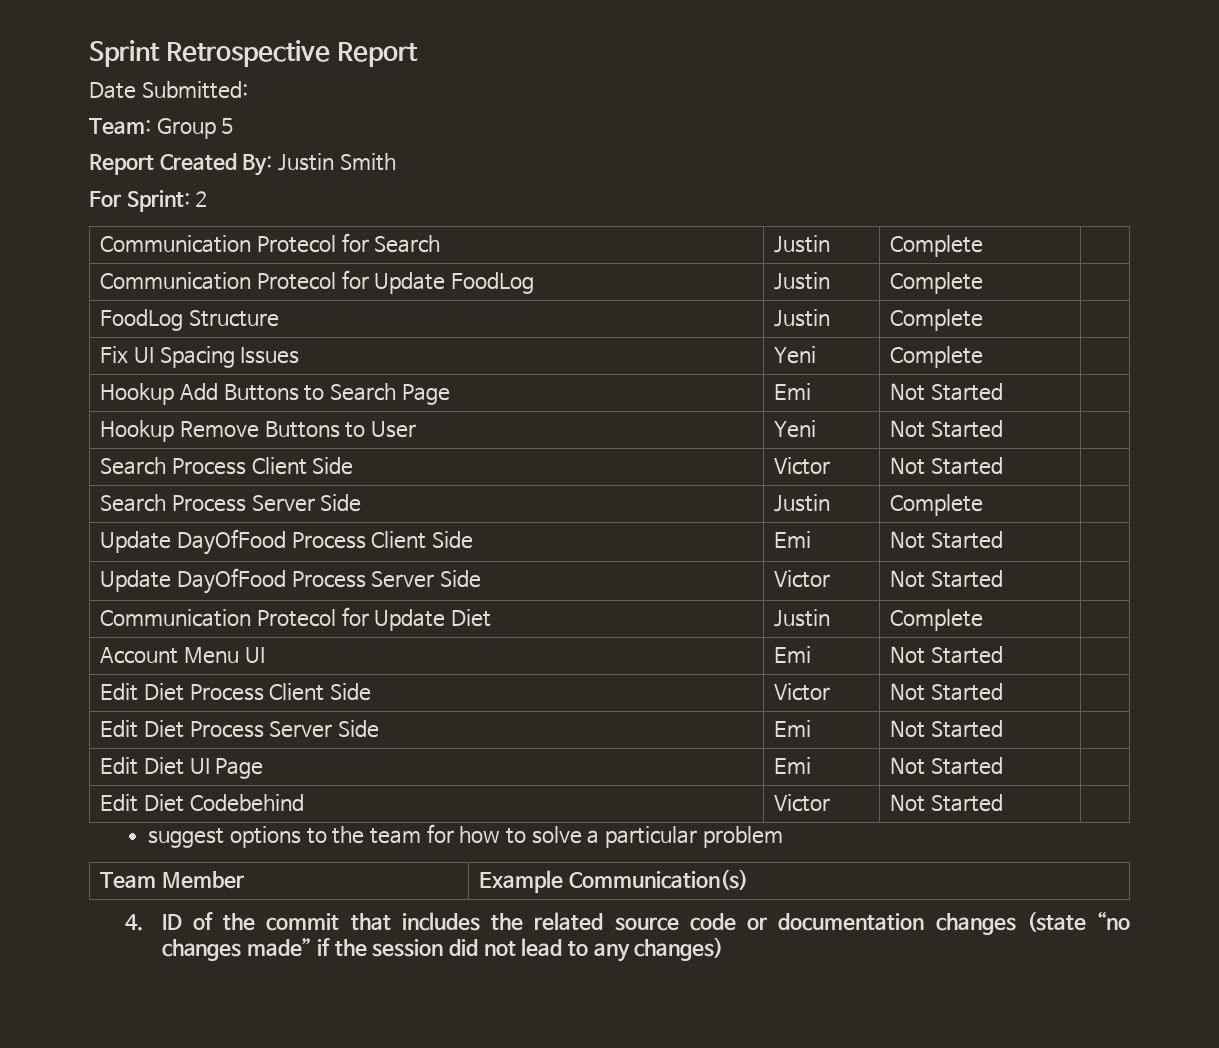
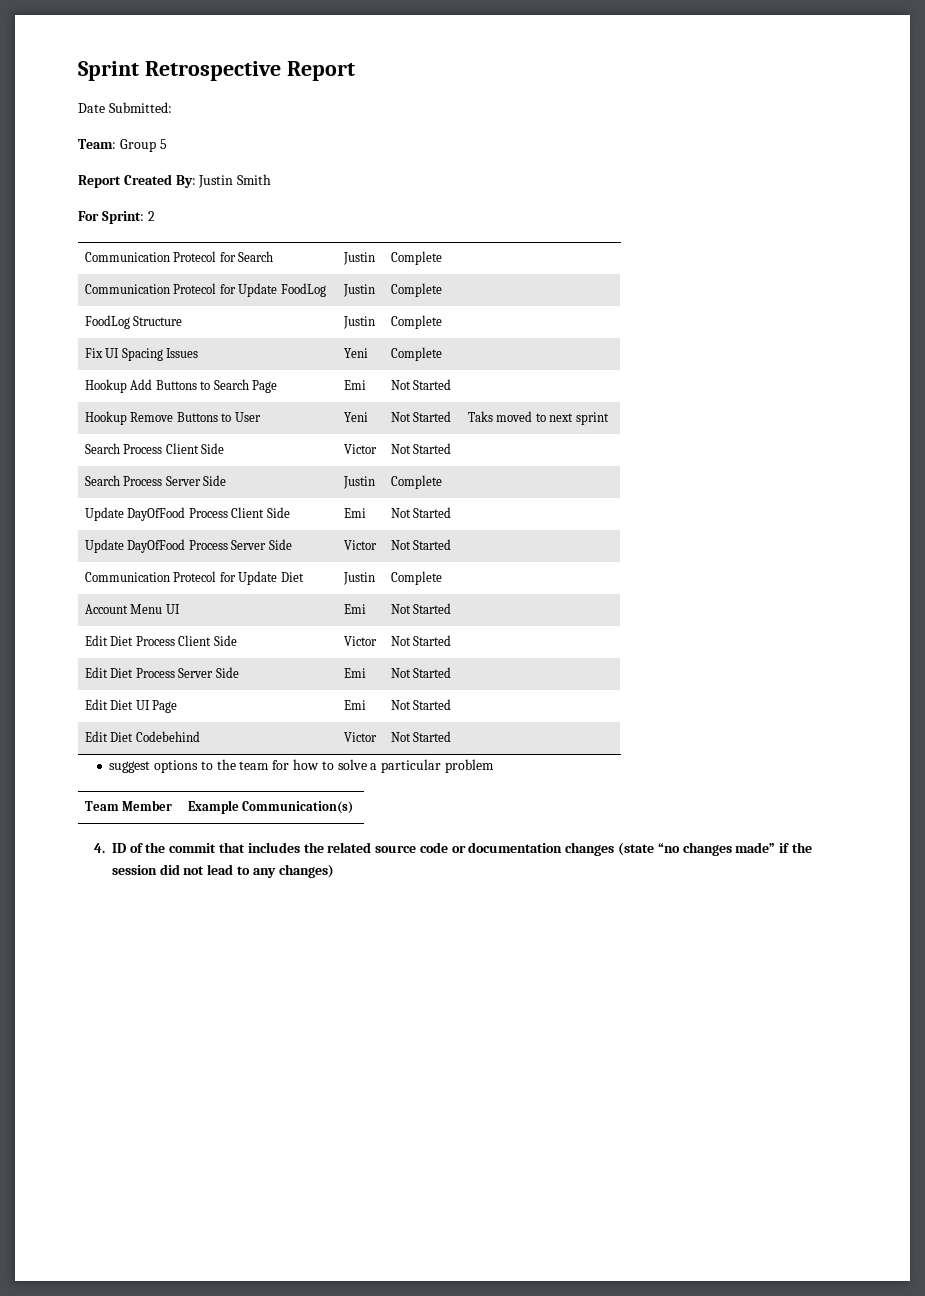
- Hookup Remove Buttons to User | Yeni | Not Started |
+ Hookup Remove Buttons to User | Yeni | Not Started | Taks moved to next sprint

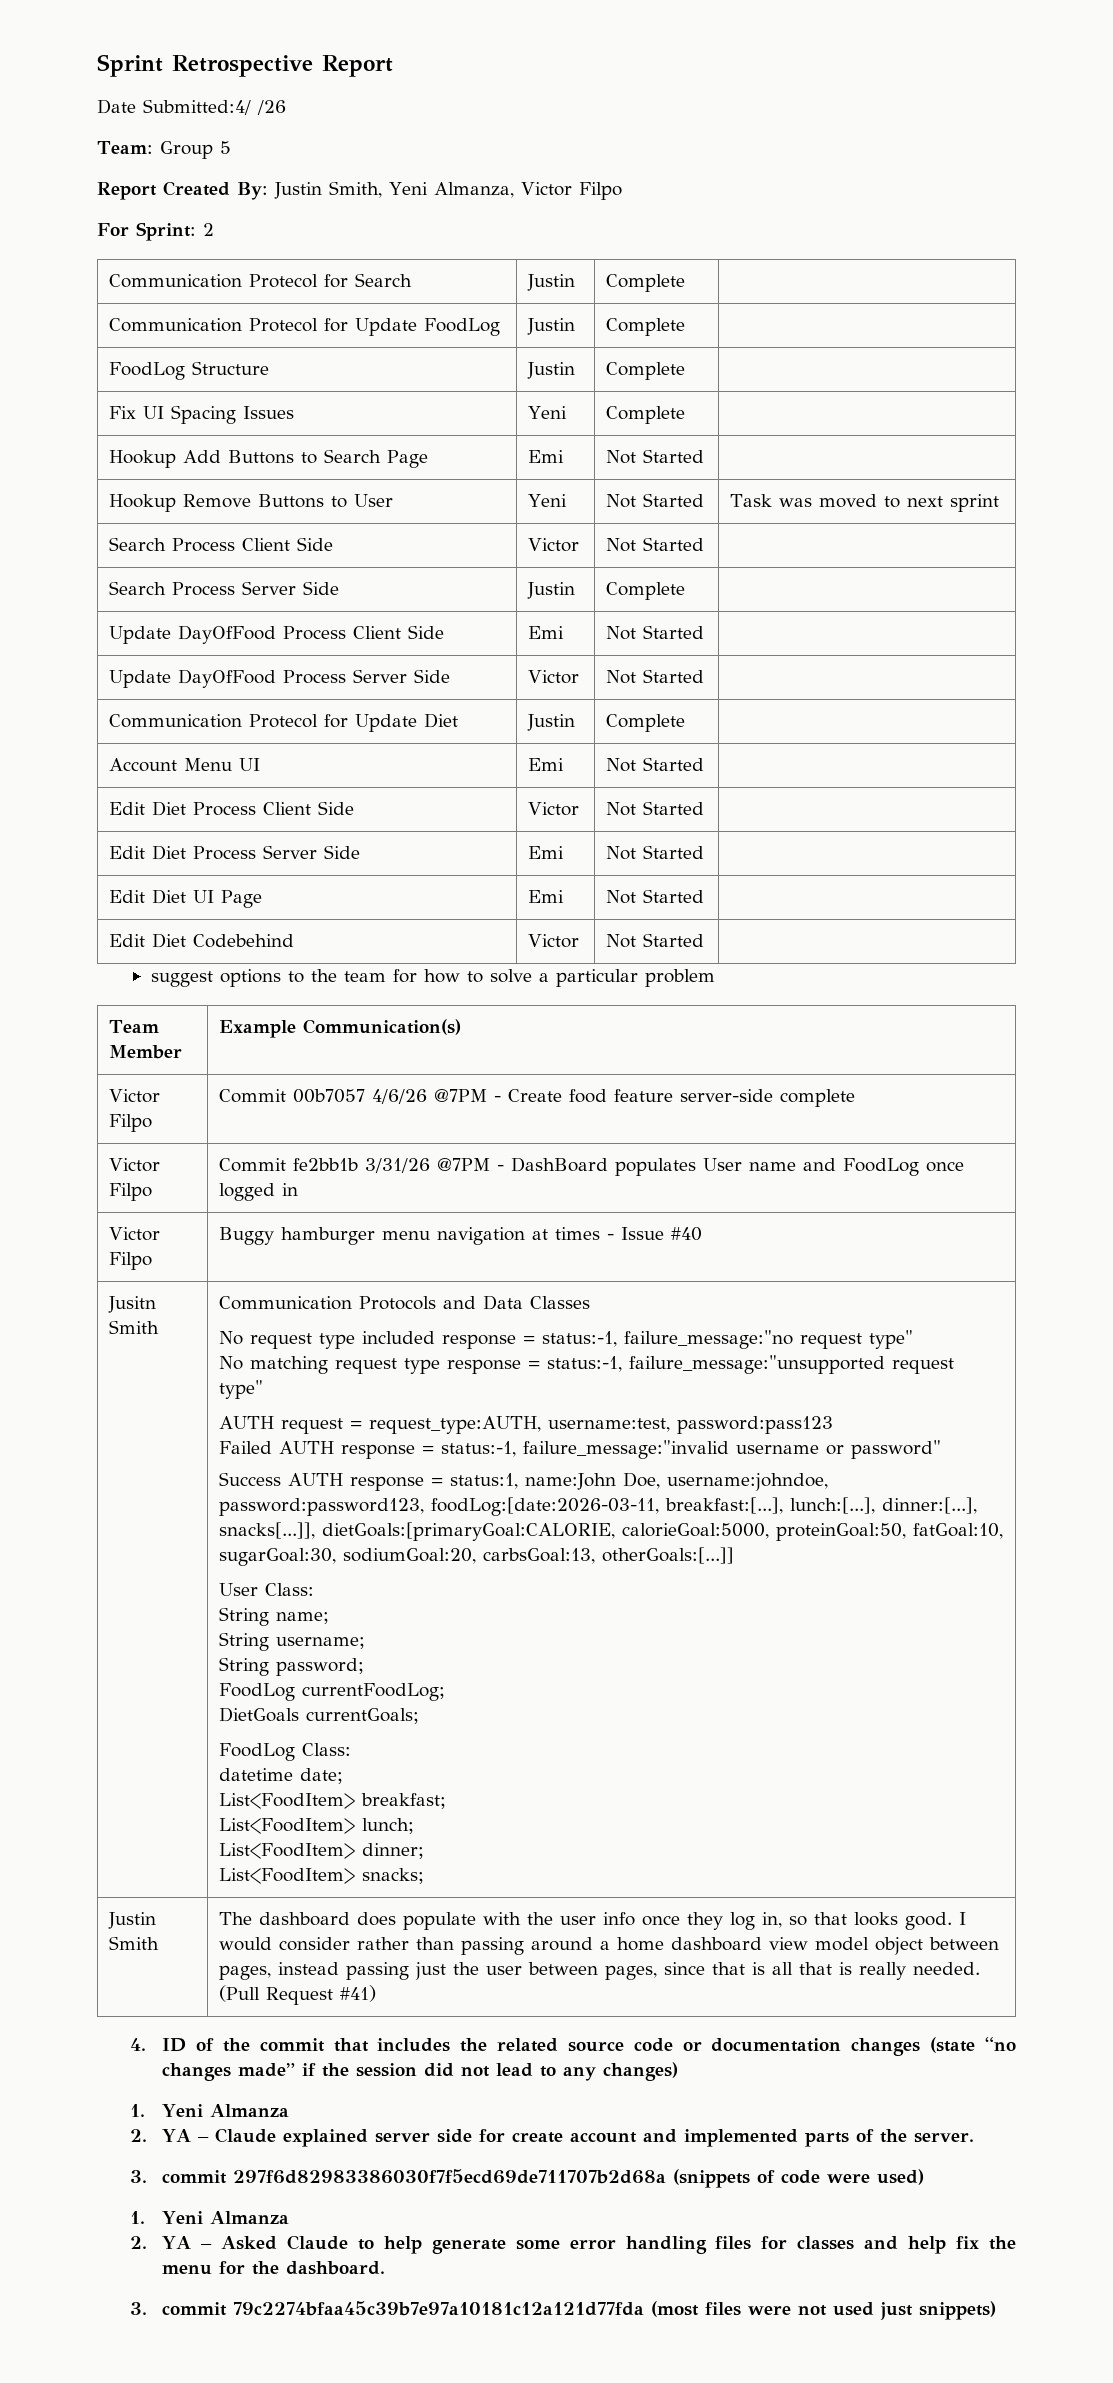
- Date Submitted:
+ Date Submitted:4/ /26
- Report Created By: Justin Smith
+ Report Created By: Justin Smith, Yeni Almanza, Victor Filpo
- Hookup Remove Buttons to User | Yeni | Not Started | Taks moved to next sprint
+ Hookup Remove Buttons to User | Yeni | Not Started | Task was moved to next sprint
+ Victor Filpo | Commit 00b7057 4/6/26 @7PM - Create food feature server-side complete
+ Victor Filpo | Commit fe2bb1b 3/31/26 @7PM - DashBoard populates User name and FoodLog once logged in
+ Victor Filpo | Buggy hamburger menu navigation at times - Issue #40
+ Jusitn Smith | Communication Protocols and Data Classes
+ No request type included response = status:-1, failure_message:"no request type"
+ No matching request type response = status:-1, failure_message:"unsupported request type"
+ AUTH request = request_type:AUTH, username:test, password:pass123
+ Failed AUTH response = status:-1, failure_message:"invalid username or password"
+ Success AUTH response = status:1, name:John Doe, username:johndoe, password:password123, foodLog:[date:2026-03-11, breakfast:[...], lunch:[...], dinner:[...], snacks[...]], dietGoals:[primaryGoal:CALORIE, calorieGoal:5000, proteinGoal:50, fatGoal:10, sugarGoal:30, sodiumGoal:20, carbsGoal:13, otherGoals:[...]]
+ User Class:
+ String name;
+ String username;
+ String password;
+ FoodLog currentFoodLog;
+ DietGoals currentGoals;
+ FoodLog Class:
+ datetime date;
+ List<FoodItem> breakfast;
+ List<FoodItem> lunch;
+ List<FoodItem> dinner;
+ List<FoodItem> snacks;
+ Justin Smith | The dashboard does populate with the user info once they log in, so that looks good. I would consider rather than passing around a home dashboard view model object between pages, instead passing just the user between pages, since that is all that is really needed. (Pull Request #41)
  4. ID of the commit that includes the related source code or documentation changes (state “no changes made” if the session did not lead to any changes)
+ 1. Yeni Almanza
+ 2. YA – Claude explained server side for create account and implemented parts of the server.
+ 3. commit 297f6d82983386030f7f5ecd69de711707b2d68a (snippets of code were used)
+ 1. Yeni Almanza
+ 2. YA – Asked Claude to help generate some error handling files for classes and help fix the menu for the dashboard.
+ 3. commit 79c2274bfaa45c39b7e97a10181c12a121d77fda (most files were not used just snippets)

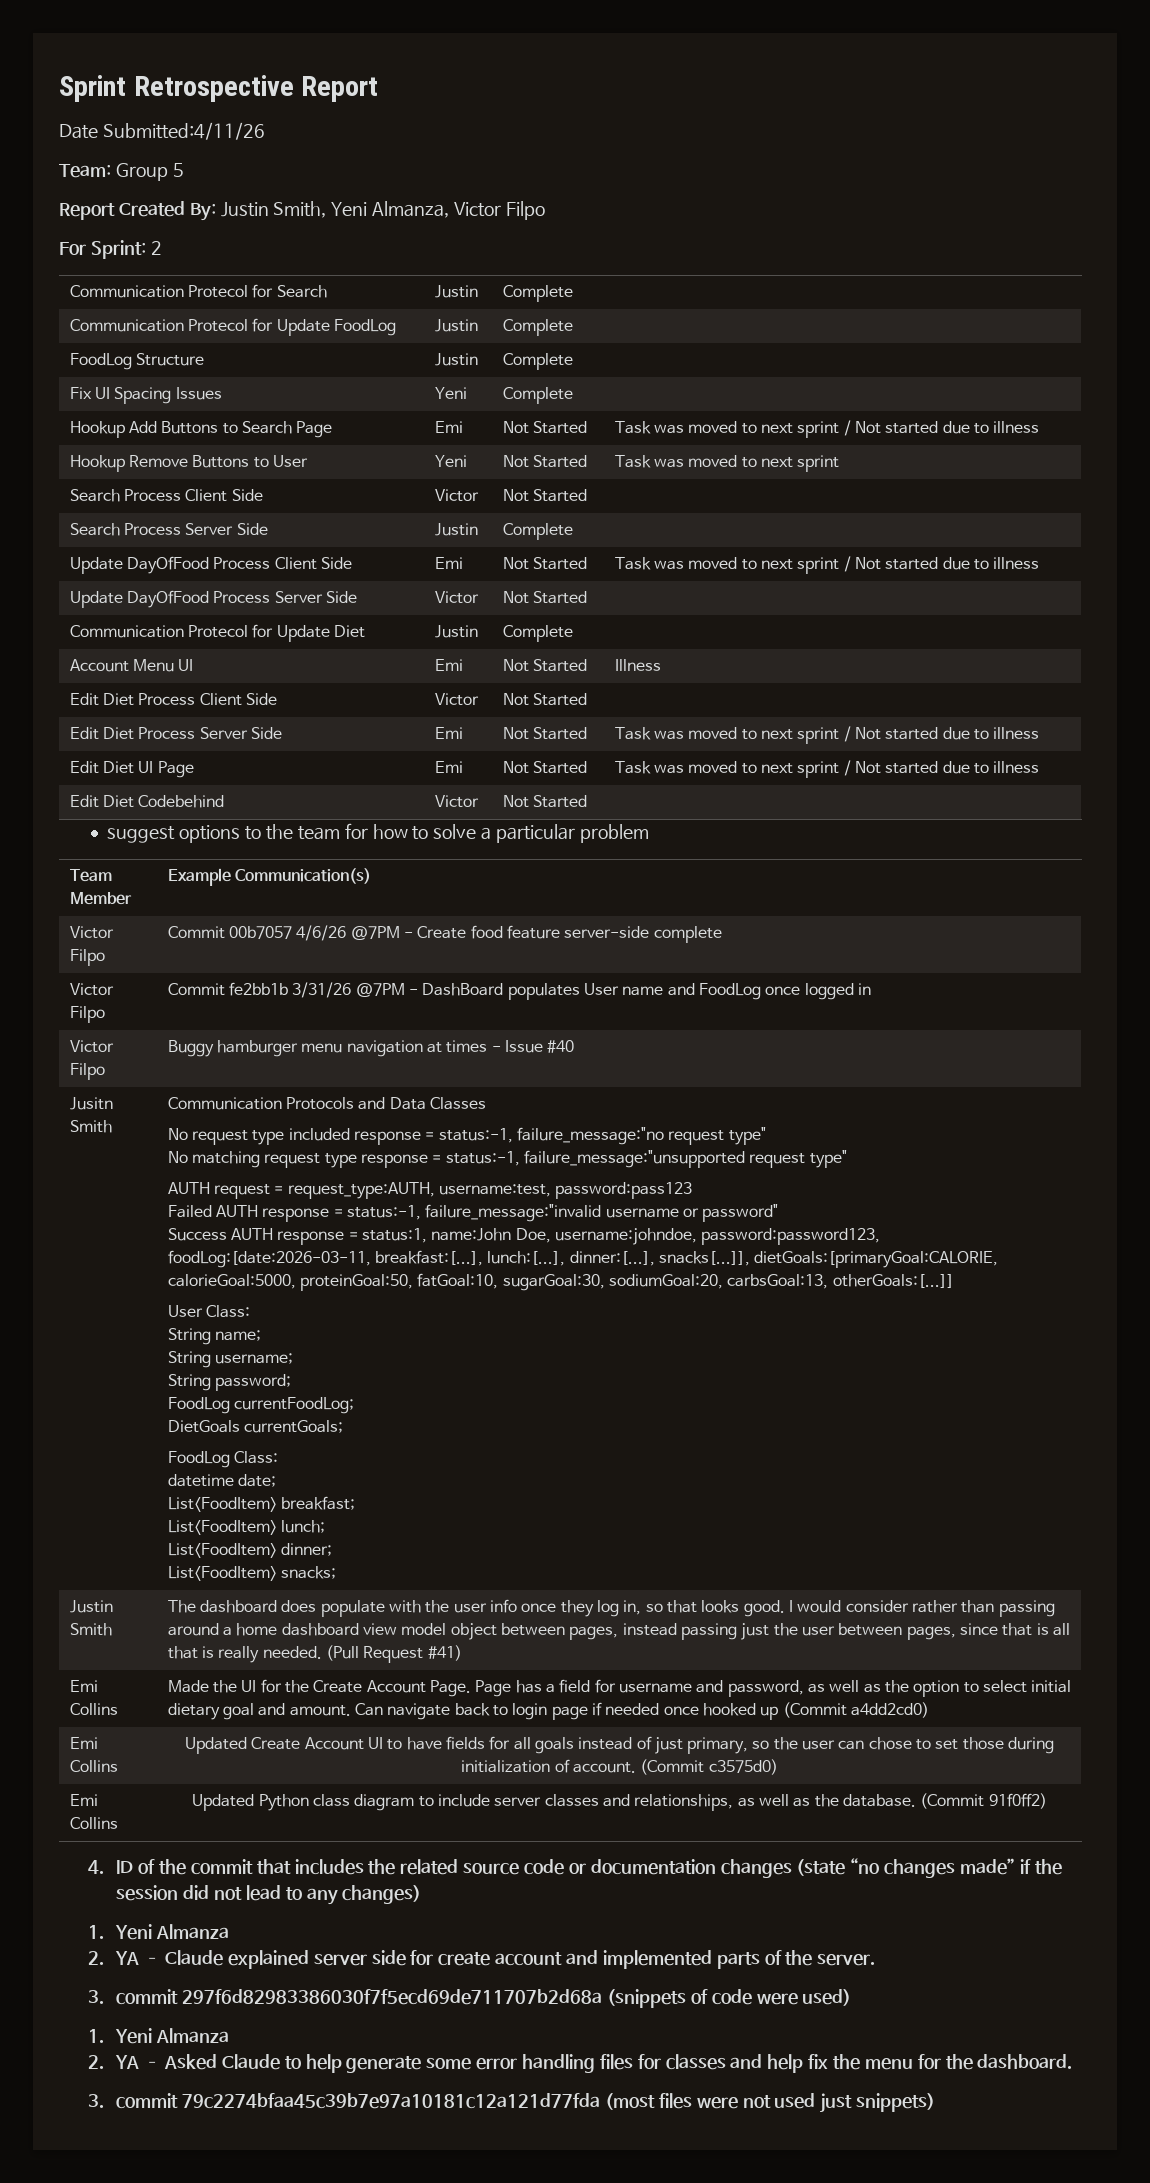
- Date Submitted:4/ /26
+ Date Submitted:4/11/26
- Hookup Add Buttons to Search Page | Emi | Not Started |
+ Hookup Add Buttons to Search Page | Emi | Not Started | Task was moved to next sprint / Not started due to illness
- Update DayOfFood Process Client Side | Emi | Not Started |
+ Update DayOfFood Process Client Side | Emi | Not Started | Task was moved to next sprint / Not started due to illness
- Account Menu UI | Emi | Not Started |
+ Account Menu UI | Emi | Not Started | Illness
- Edit Diet Process Server Side | Emi | Not Started |
+ Edit Diet Process Server Side | Emi | Not Started | Task was moved to next sprint / Not started due to illness
- Edit Diet UI Page | Emi | Not Started |
+ Edit Diet UI Page | Emi | Not Started | Task was moved to next sprint / Not started due to illness
+ Emi Collins | Made the UI for the Create Account Page. Page has a field for username and password, as well as the option to select initial dietary goal and amount. Can navigate back to login page if needed once hooked up (Commit a4dd2cd0)
+ Emi Collins | Updated Create Account UI to have fields for all goals instead of just primary, so the user can chose to set those during initialization of account. (Commit c3575d0)
+ Emi Collins | Updated Python class diagram to include server classes and relationships, as well as the database. (Commit 91f0ff2)

